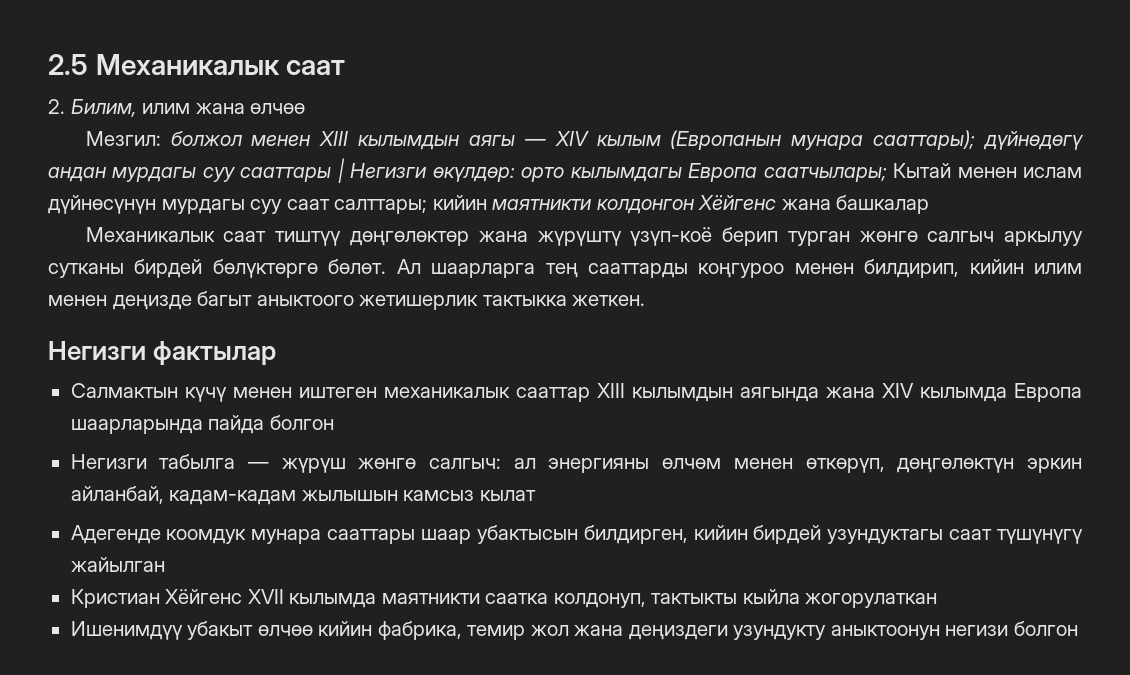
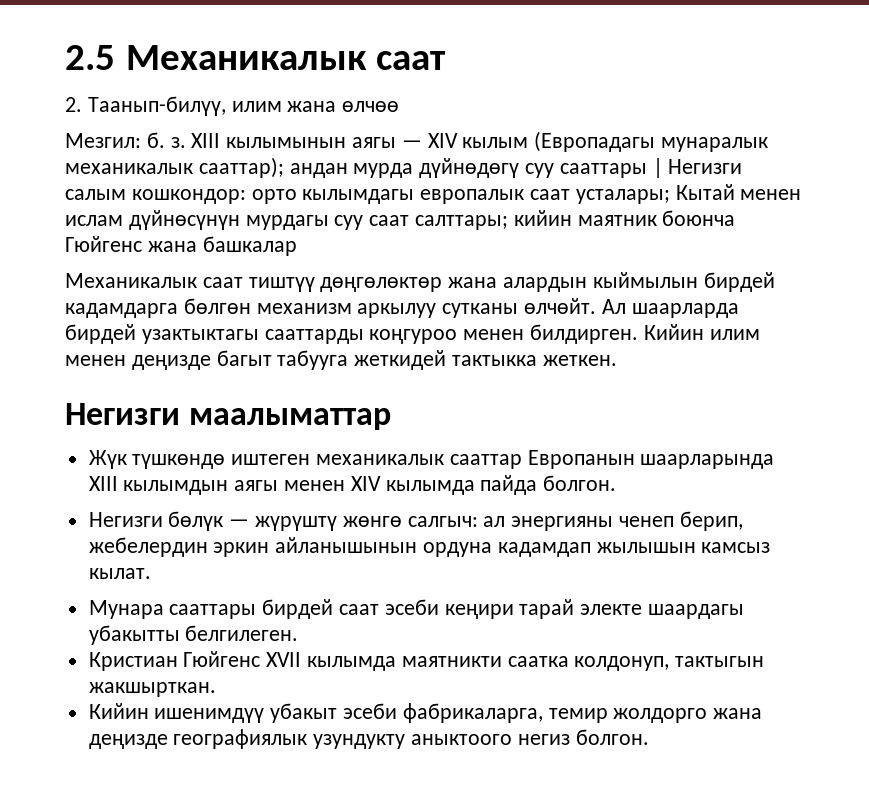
- 2. Билим, илим жана өлчөө
+ 2. Таанып-билүү, илим жана өлчөө
- Мезгил: болжол менен XIII кылымдын аягы — XIV кылым (Европанын мунара сааттары); дүйнөдөгү андан мурдагы суу сааттары | Негизги өкүлдөр: орто кылымдагы Европа саатчылары; Кытай менен ислам дүйнөсүнүн мурдагы суу саат салттары; кийин маятникти колдонгон Хёйгенс жана башкалар
+ Мезгил: б. з. XIII кылымынын аягы — XIV кылым (Европадагы мунаралык механикалык сааттар); андан мурда дүйнөдөгү суу сааттары | Негизги салым кошкондор: орто кылымдагы европалык саат усталары; Кытай менен ислам дүйнөсүнүн мурдагы суу саат салттары; кийин маятник боюнча Гюйгенс жана башкалар
- Механикалык саат тиштүү дөңгөлөктөр жана жүрүштү үзүп-коё берип турган жөнгө салгыч аркылуу сутканы бирдей бөлүктөргө бөлөт. Ал шаарларга тең сааттарды коңгуроо менен билдирип, кийин илим менен деңизде багыт аныктоого жетишерлик тактыкка жеткен.
+ Механикалык саат тиштүү дөңгөлөктөр жана алардын кыймылын бирдей кадамдарга бөлгөн механизм аркылуу сутканы өлчөйт. Ал шаарларда бирдей узактыктагы сааттарды коңгуроо менен билдирген. Кийин илим менен деңизде багыт табууга жеткидей тактыкка жеткен.
- Негизги фактылар
- Салмактын күчү менен иштеген механикалык сааттар XIII кылымдын аягында жана XIV кылымда Европа шаарларында пайда болгон
- Негизги табылга — жүрүш жөнгө салгыч: ал энергияны өлчөм менен өткөрүп, дөңгөлөктүн эркин айланбай, кадам-кадам жылышын камсыз кылат
- Адегенде коомдук мунара сааттары шаар убактысын билдирген, кийин бирдей узундуктагы саат түшүнүгү жайылган
+ Негизги маалыматтар
+ Жүк түшкөндө иштеген механикалык сааттар Европанын шаарларында XIII кылымдын аягы менен XIV кылымда пайда болгон.
+ Негизги бөлүк — жүрүштү жөнгө салгыч: ал энергияны ченеп берип, жебелердин эркин айланышынын ордуна кадамдап жылышын камсыз кылат.
+ Мунара сааттары бирдей саат эсеби кеңири тарай электе шаардагы убакытты белгилеген.
- Кристиан Хёйгенс XVII кылымда маятникти саатка колдонуп, тактыкты кыйла жогорулаткан
- Ишенимдүү убакыт өлчөө кийин фабрика, темир жол жана деңиздеги узундукту аныктоонун негизи болгон
+ Кристиан Гюйгенс XVII кылымда маятникти саатка колдонуп, тактыгын жакшырткан.
+ Кийин ишенимдүү убакыт эсеби фабрикаларга, темир жолдорго жана деңизде географиялык узундукту аныктоого негиз болгон.

